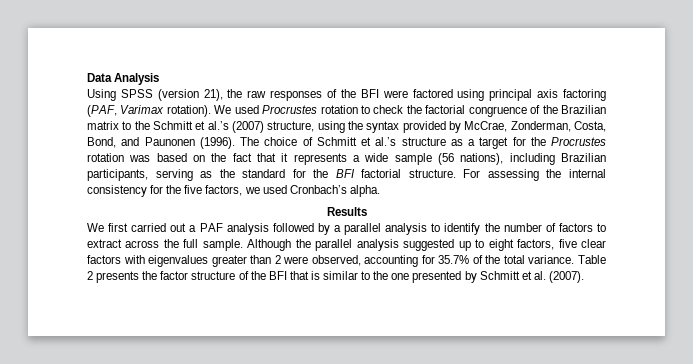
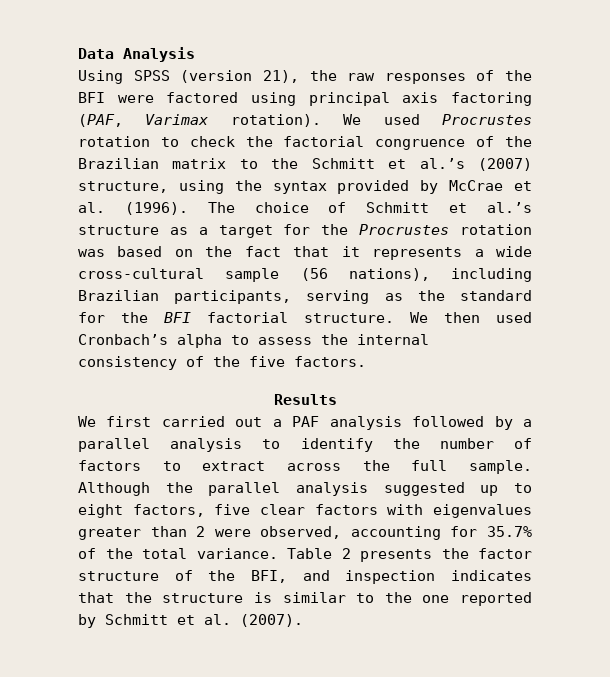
- We used Procrustes rotation to check the factorial congruence of the Brazilian matrix to the Schmitt et al.’s (2007) structure, using the syntax provided by McCrae, Zonderman, Costa, Bond, and Paunonen (1996).
+ We used Procrustes rotation to check the factorial congruence of the Brazilian matrix to the Schmitt et al.’s (2007) structure, using the syntax provided by McCrae et al. (1996).
- The choice of Schmitt et al.’s structure as a target for the Procrustes rotation was based on the fact that it represents a wide sample (56 nations), including Brazilian participants, serving as the standard for the BFI factorial structure.
+ The choice of Schmitt et al.’s structure as a target for the Procrustes rotation was based on the fact that it represents a wide cross-cultural sample (56 nations), including Brazilian participants, serving as the standard for the BFI factorial structure.
- For assessing the internal consistency for the five factors, we used Cronbach’s alpha.
+ We then used Cronbach’s alpha to assess the internal consistency of the five factors.
- Table 2 presents the factor structure of the BFI that is similar to the one presented by Schmitt et al. (2007).
+ Table 2 presents the factor structure of the BFI, and inspection indicates that the structure is similar to the one reported by Schmitt et al. (2007).

